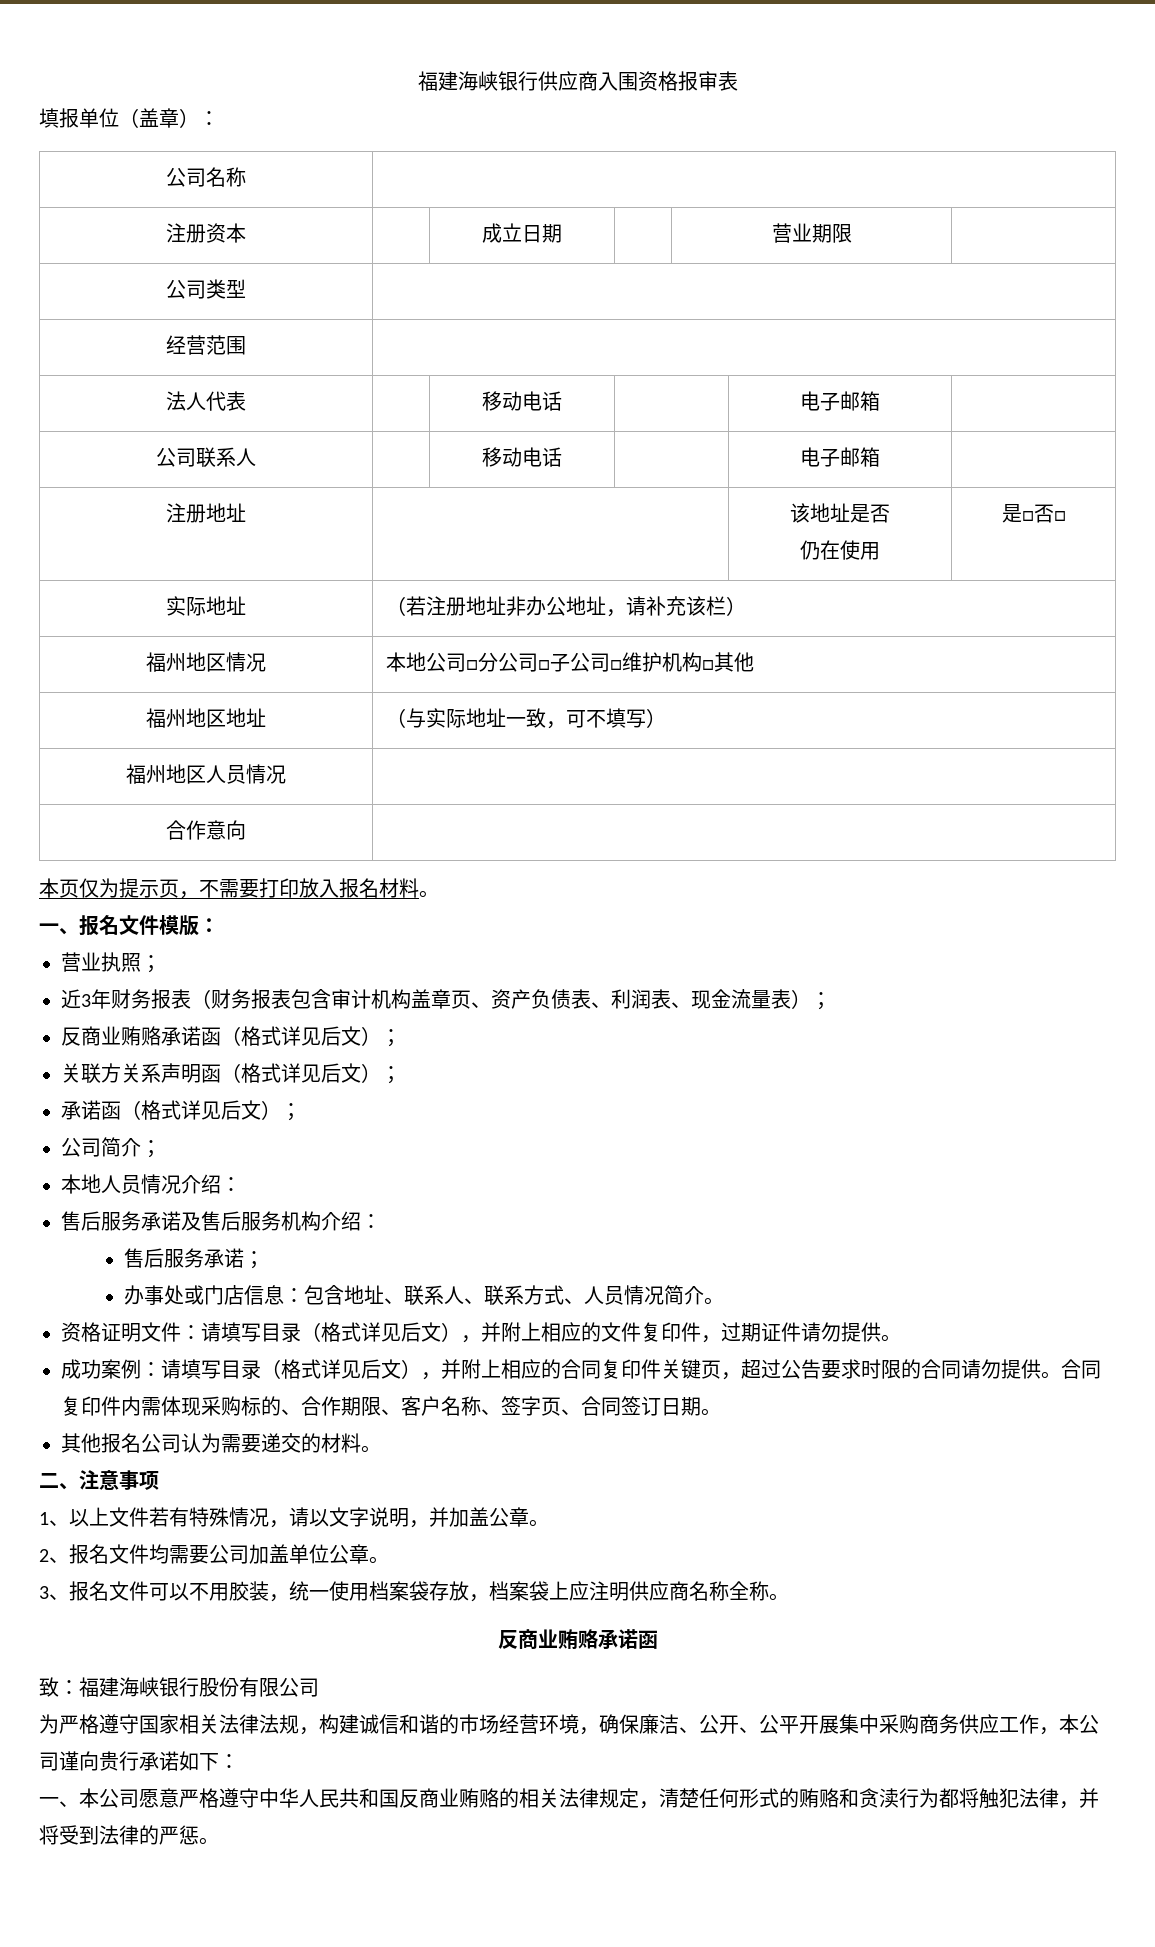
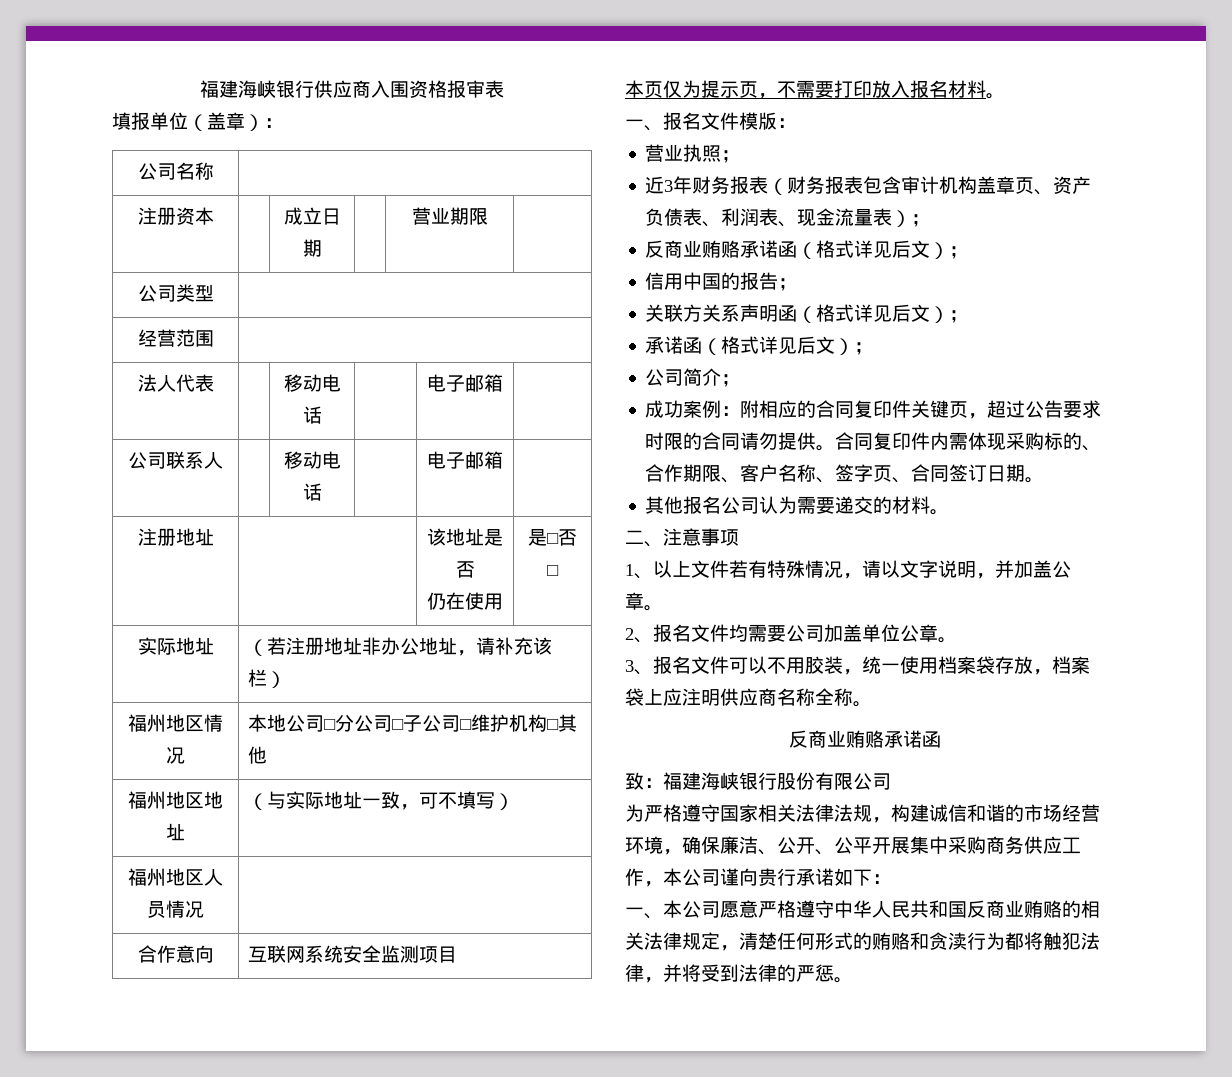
- 合作意向 |
+ 合作意向 | 互联网系统安全监测项目
+ 信用中国的报告；
- 本地人员情况介绍：
- 售后服务承诺及售后服务机构介绍：
- 售后服务承诺；
- 办事处或门店信息：包含地址、联系人、联系方式、人员情况简介。
- 资格证明文件：请填写目录（格式详见后文），并附上相应的文件复印件，过期证件请勿提供。
- 成功案例：请填写目录（格式详见后文），并附上相应的合同复印件关键页，超过公告要求时限的合同请勿提供。
+ 成功案例：附相应的合同复印件关键页，超过公告要求时限的合同请勿提供。

